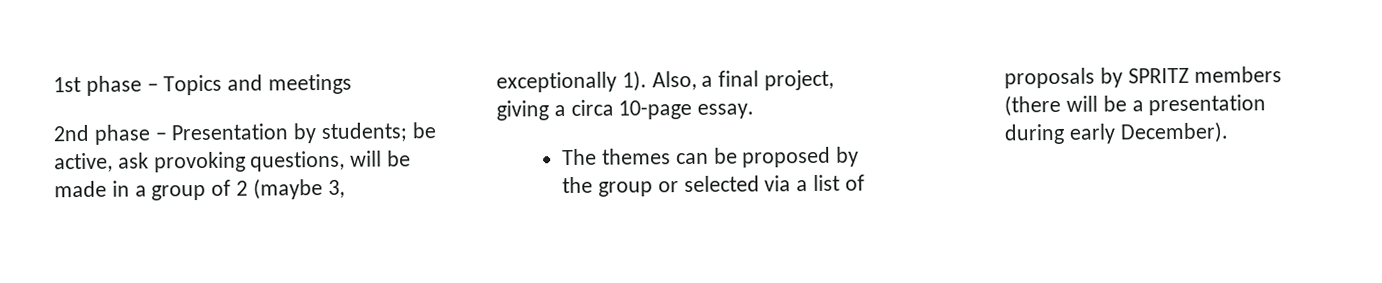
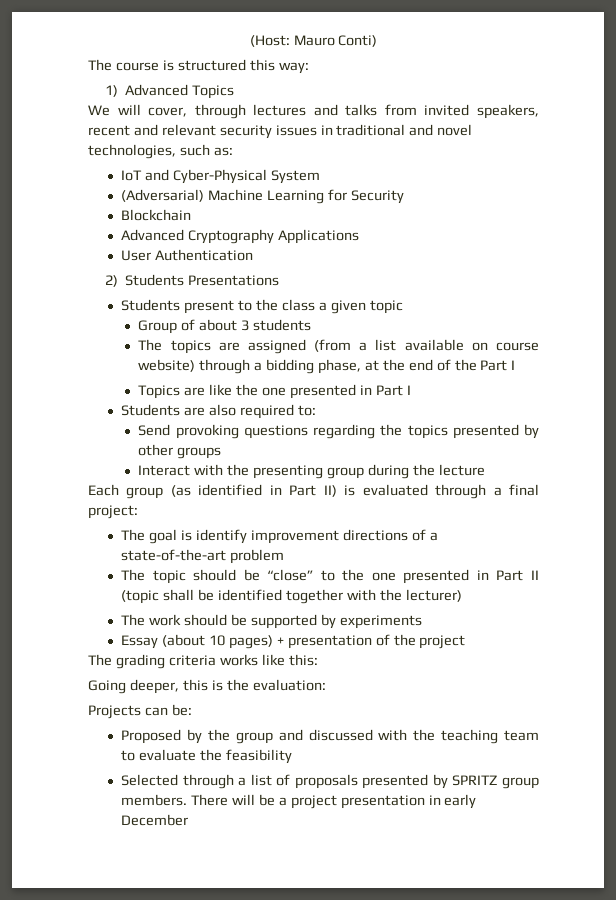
- 1st phase – Topics and meetings
- 2nd phase – Presentation by students; be active, ask provoking questions, will be made in a group of 2 (maybe 3, exceptionally 1). Also, a final project, giving a circa 10-page essay.
- The themes can be proposed by the group or selected via a list of proposals by SPRITZ members (there will be a presentation during early December).
+ (Host: Mauro Conti)
+ The course is structured this way:
+ 1) Advanced Topics
+ We will cover, through lectures and talks from invited speakers, recent and relevant security issues in traditional and novel technologies, such as:
+ IoT and Cyber-Physical System
+ (Adversarial) Machine Learning for Security
+ Blockchain
+ Advanced Cryptography Applications
+ User Authentication
+ 2) Students Presentations
+ Students present to the class a given topic
+ Group of about 3 students
+ The topics are assigned (from a list available on course website) through a bidding phase, at the end of the Part I
+ Topics are like the one presented in Part I
+ Students are also required to:
+ Send provoking questions regarding the topics presented by other groups
+ Interact with the presenting group during the lecture
+ Each group (as identified in Part II) is evaluated through a final project:
+ The goal is identify improvement directions of a state-of-the-art problem
+ The topic should be “close” to the one presented in Part II (topic shall be identified together with the lecturer)
+ The work should be supported by experiments
+ Essay (about 10 pages) + presentation of the project
+ The grading criteria works like this:
+ Going deeper, this is the evaluation:
+ Projects can be:
+ Proposed by the group and discussed with the teaching team to evaluate the feasibility
+ Selected through a list of proposals presented by SPRITZ group members. There will be a project presentation in early December

